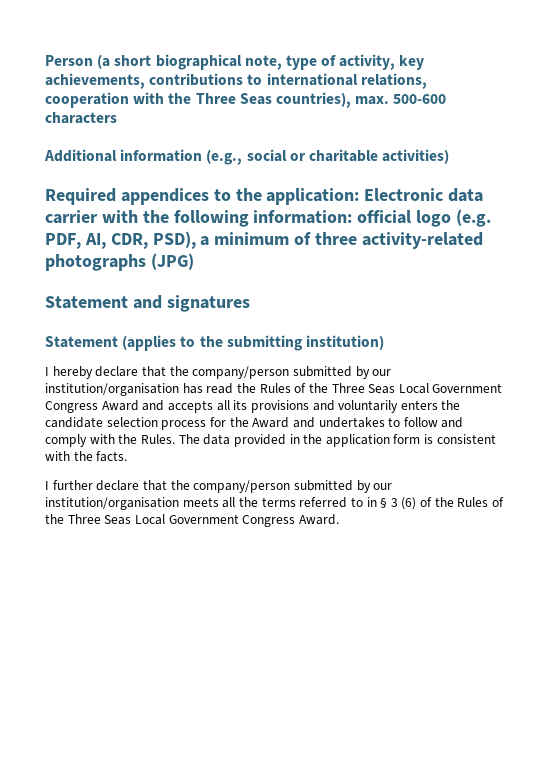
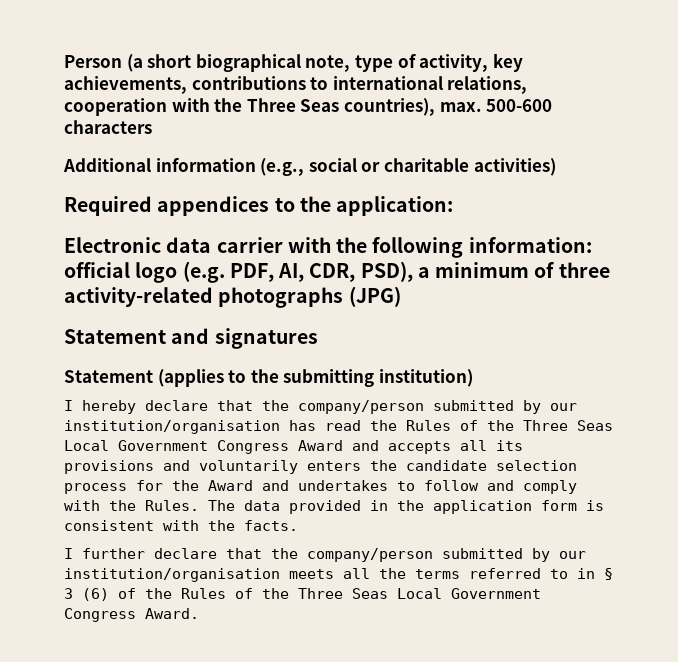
- Required appendices to the application: Electronic data carrier with the following information: official logo (e.g. PDF, AI, CDR, PSD), a minimum of three activity-related photographs (JPG)
+ Required appendices to the application:
+ Electronic data carrier with the following information: official logo (e.g. PDF, AI, CDR, PSD), a minimum of three activity-related photographs (JPG)

